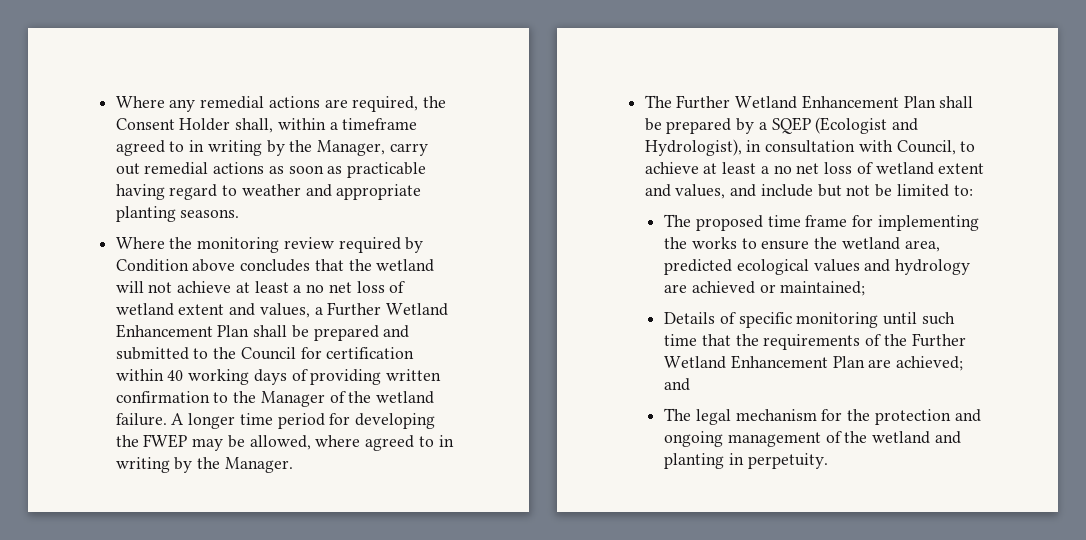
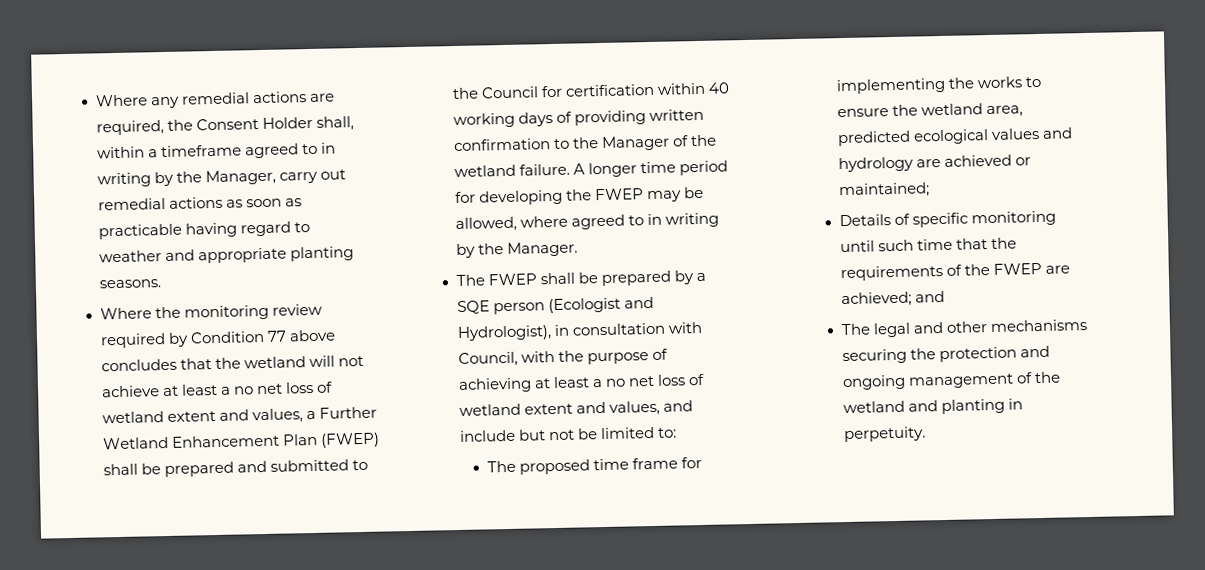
- Where the monitoring review required by Condition above concludes that the wetland will not achieve at least a no net loss of wetland extent and values, a Further Wetland Enhancement Plan shall be prepared and submitted to the Council for certification within 40 working days of providing written confirmation to the Manager of the wetland failure.
+ Where the monitoring review required by Condition 77 above concludes that the wetland will not achieve at least a no net loss of wetland extent and values, a Further Wetland Enhancement Plan (FWEP) shall be prepared and submitted to the Council for certification within 40 working days of providing written confirmation to the Manager of the wetland failure.
- The Further Wetland Enhancement Plan shall be prepared by a SQEP (Ecologist and Hydrologist), in consultation with Council, to achieve at least a no net loss of wetland extent and values, and include but not be limited to:
+ The FWEP shall be prepared by a SQE person (Ecologist and Hydrologist), in consultation with Council, with the purpose of achieving at least a no net loss of wetland extent and values, and include but not be limited to:
- Details of specific monitoring until such time that the requirements of the Further Wetland Enhancement Plan are achieved; and
+ Details of specific monitoring until such time that the requirements of the FWEP are achieved; and
- The legal mechanism for the protection and ongoing management of the wetland and planting in perpetuity.
+ The legal and other mechanisms securing the protection and ongoing management of the wetland and planting in perpetuity.

